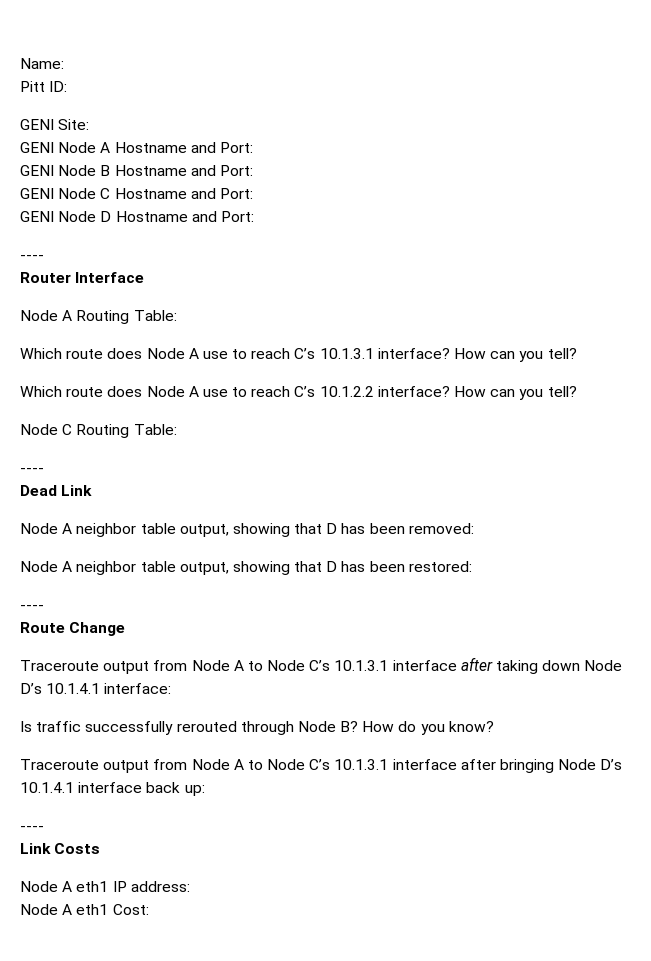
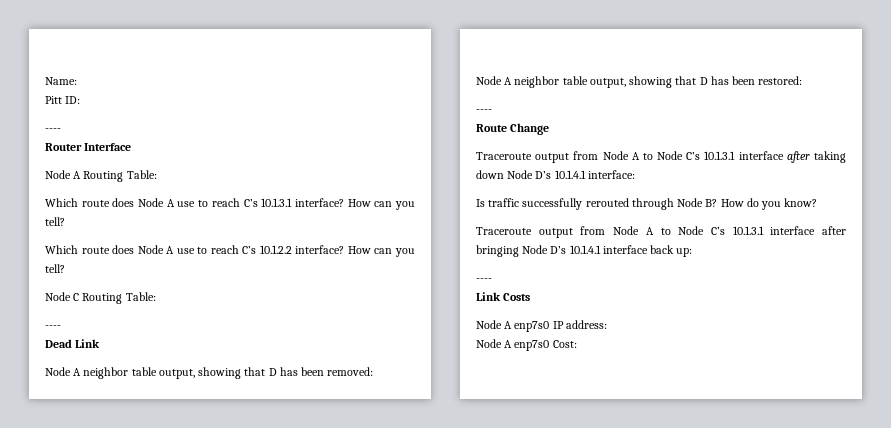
- GENI Site:
- GENI Node A Hostname and Port:
- GENI Node B Hostname and Port:
- GENI Node C Hostname and Port:
- GENI Node D Hostname and Port:
- Node A eth1 IP address:
+ Node A enp7s0 IP address:
- Node A eth1 Cost:
+ Node A enp7s0 Cost:

